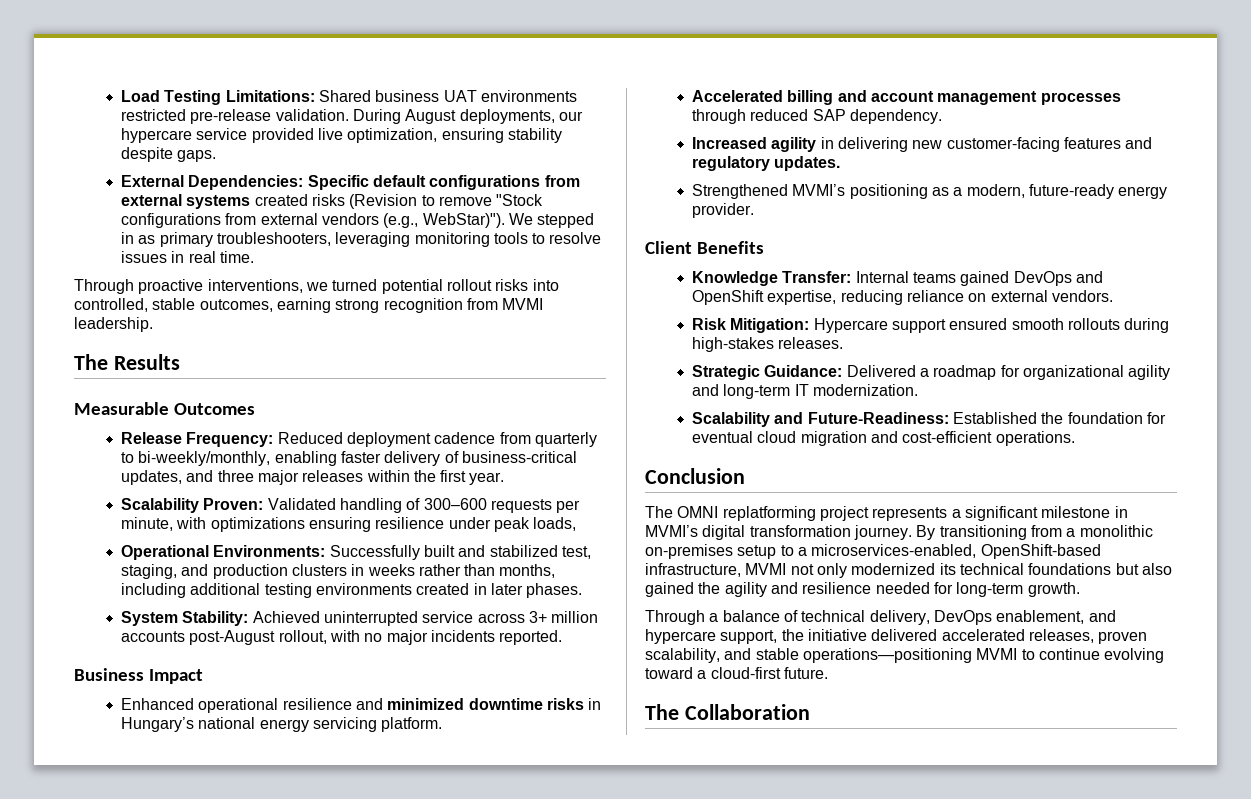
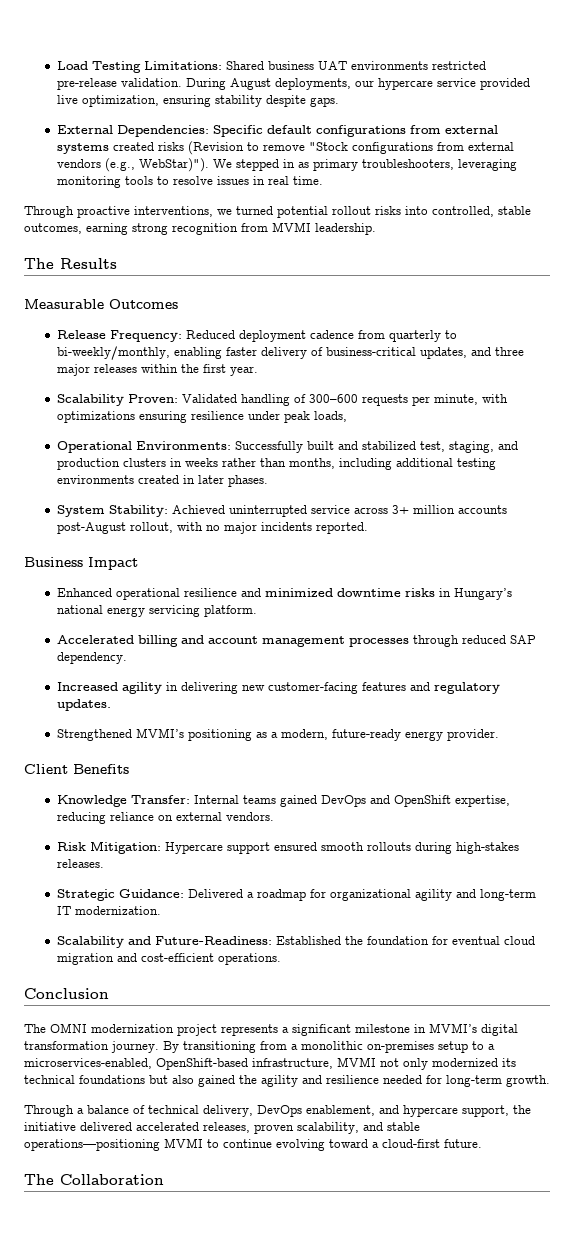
- The OMNI replatforming project represents a significant milestone in MVMI’s digital transformation journey.
+ The OMNI modernization project represents a significant milestone in MVMI’s digital transformation journey.

